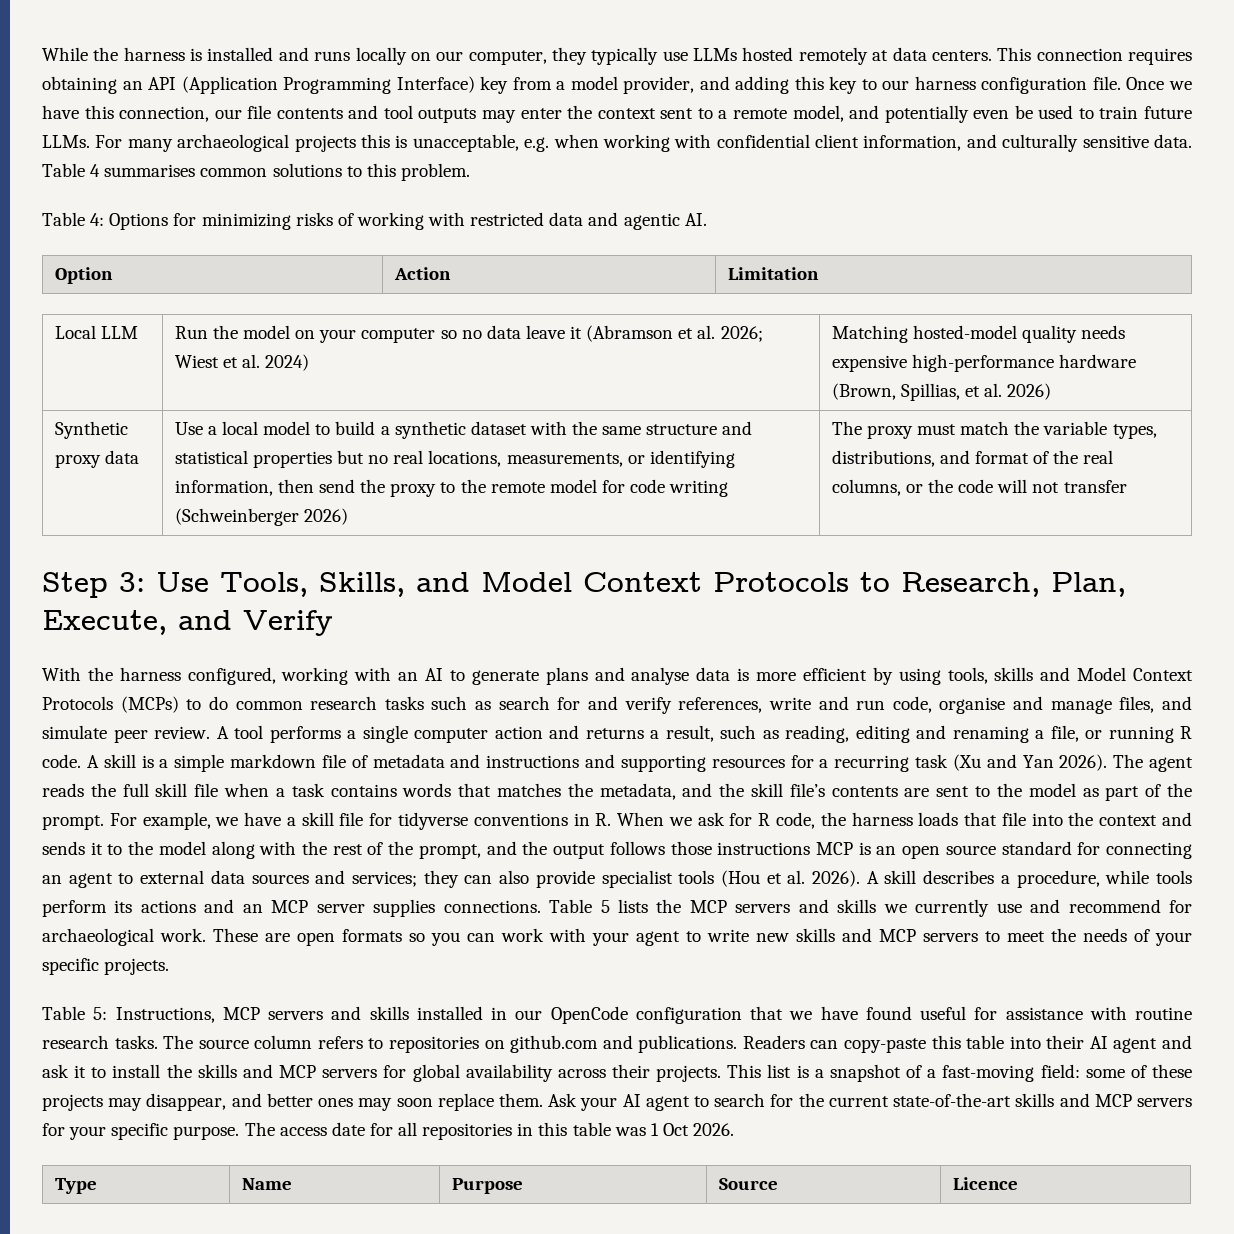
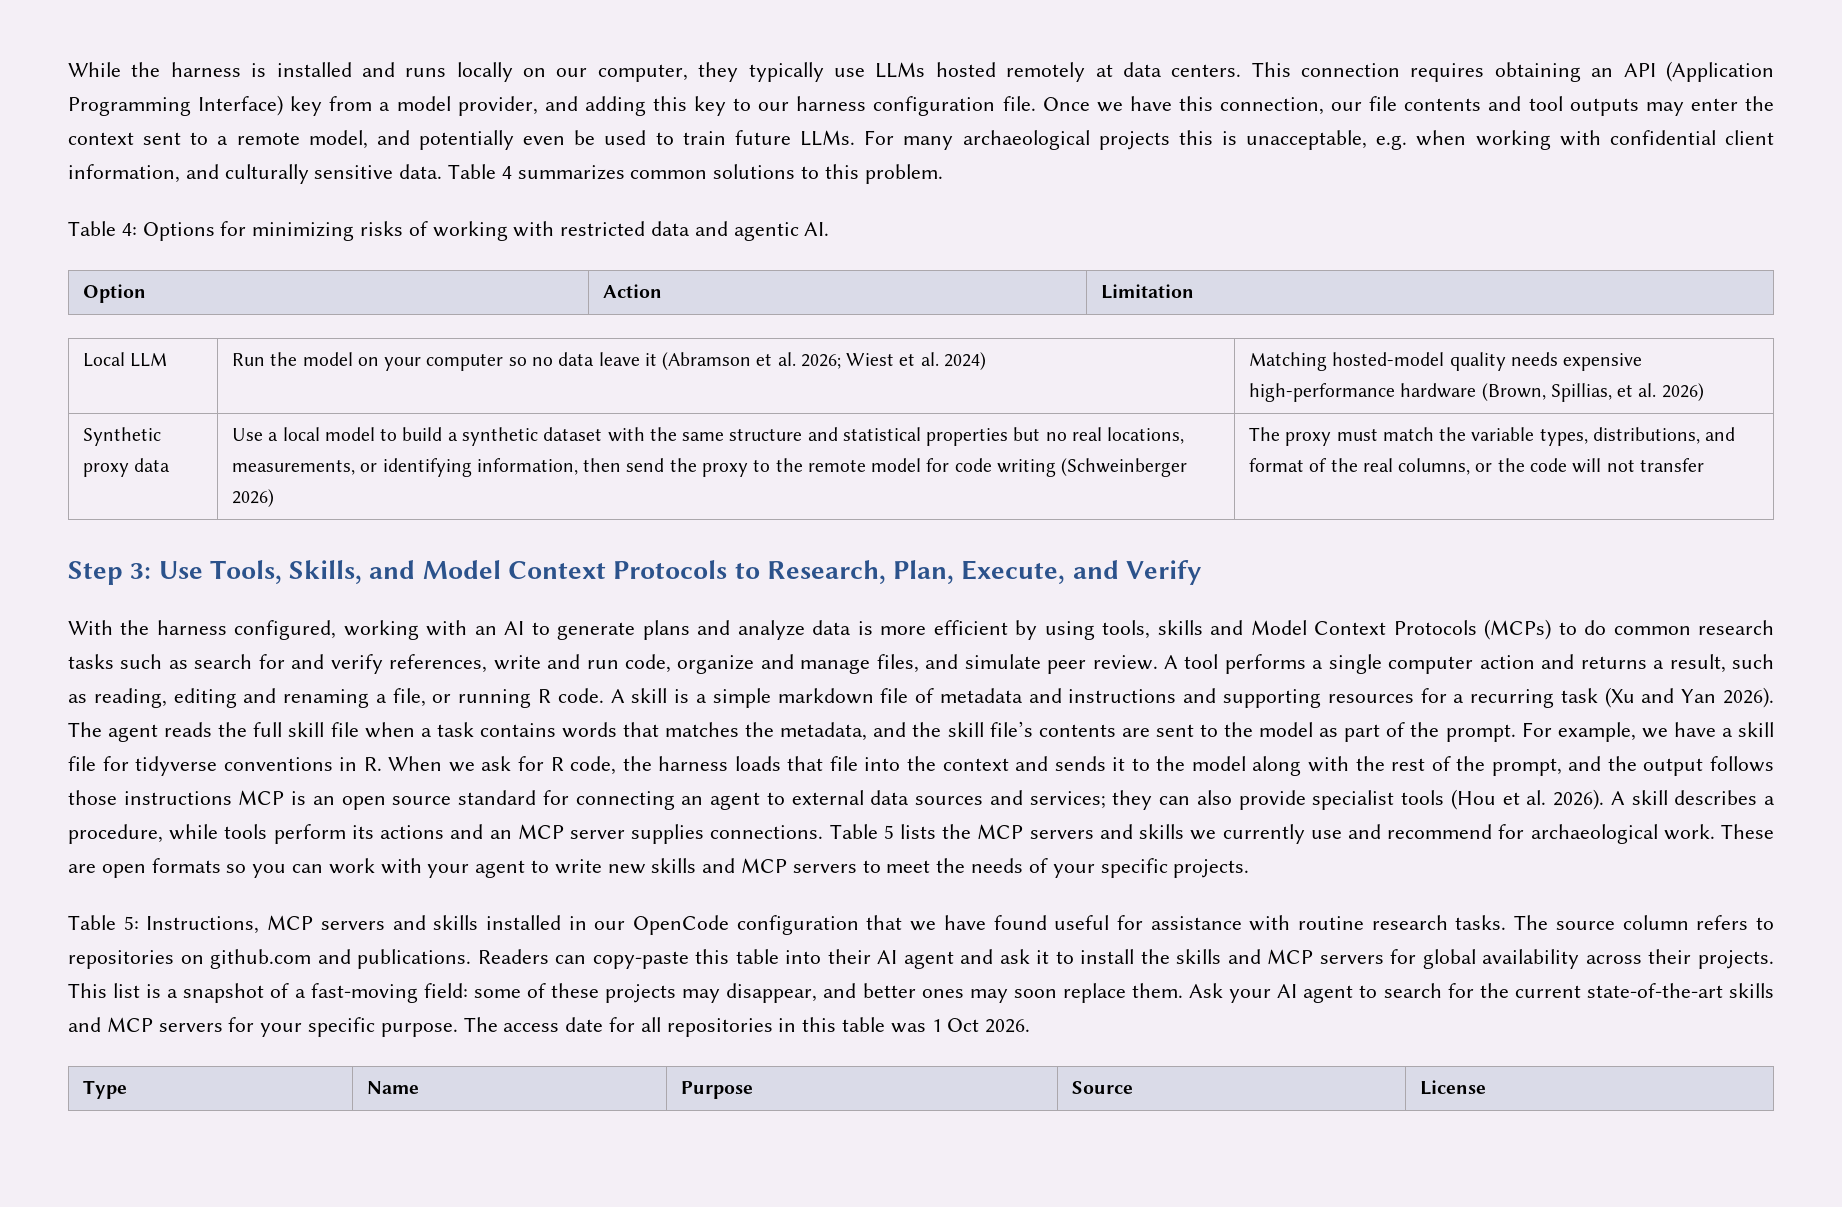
- Table 4 summarises common solutions to this problem.
+ Table 4 summarizes common solutions to this problem.
- With the harness configured, working with an AI to generate plans and analyse data is more efficient by using tools, skills and Model Context Protocols (MCPs) to do common research tasks such as search for and verify references, write and run code, organise and manage files, and simulate peer review.
+ With the harness configured, working with an AI to generate plans and analyze data is more efficient by using tools, skills and Model Context Protocols (MCPs) to do common research tasks such as search for and verify references, write and run code, organize and manage files, and simulate peer review.
- Type | Name | Purpose | Source | Licence
+ Type | Name | Purpose | Source | License

